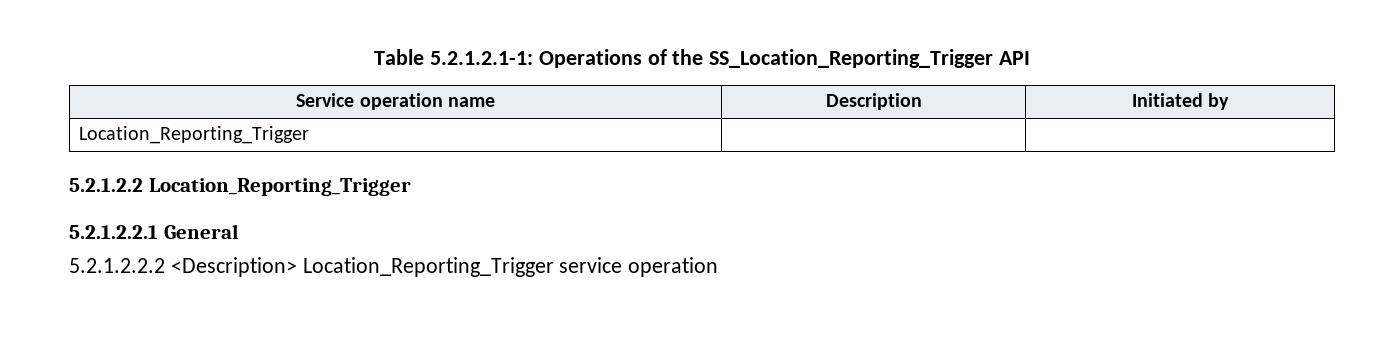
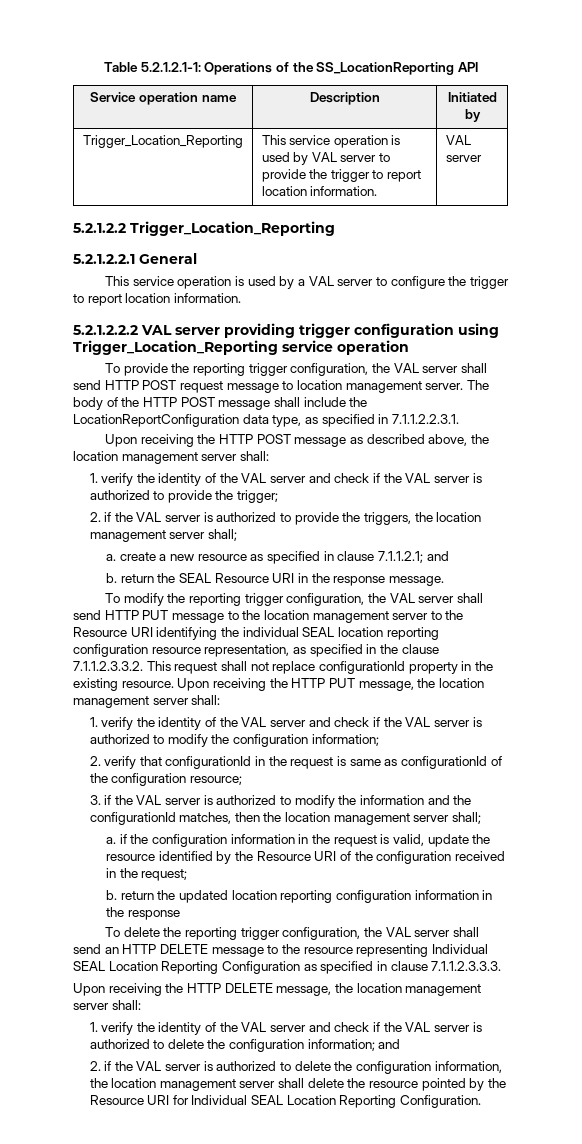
- Table 5.2.1.2.1-1: Operations of the SS_Location_Reporting_Trigger API
+ Table 5.2.1.2.1-1: Operations of the SS_LocationReporting API
- Location_Reporting_Trigger | |
+ Trigger_Location_Reporting | This service operation is used by VAL server to provide the trigger to report location information. | VAL server
- 5.2.1.2.2 Location_Reporting_Trigger
+ 5.2.1.2.2 Trigger_Location_Reporting
- 5.2.1.2.2.2 <Description> Location_Reporting_Trigger service operation
+ This service operation is used by a VAL server to configure the trigger to report location information.
+ 5.2.1.2.2.2 VAL server providing trigger configuration using Trigger_Location_Reporting service operation
+ To provide the reporting trigger configuration, the VAL server shall send HTTP POST request message to location management server. The body of the HTTP POST message shall include the LocationReportConfiguration data type, as specified in 7.1.1.2.2.3.1.
+ Upon receiving the HTTP POST message as described above, the location management server shall:
+ 1. verify the identity of the VAL server and check if the VAL server is authorized to provide the trigger;
+ 2. if the VAL server is authorized to provide the triggers, the location management server shall;
+ a. create a new resource as specified in clause 7.1.1.2.1; and
+ b. return the SEAL Resource URI in the response message.
+ To modify the reporting trigger configuration, the VAL server shall send HTTP PUT message to the location management server to the Resource URI identifying the individual SEAL location reporting configuration resource representation, as specified in the clause 7.1.1.2.3.3.2. This request shall not replace configurationId property in the existing resource. Upon receiving the HTTP PUT message, the location management server shall:
+ 1. verify the identity of the VAL server and check if the VAL server is authorized to modify the configuration information;
+ 2. verify that configurationId in the request is same as configurationId of the configuration resource;
+ 3. if the VAL server is authorized to modify the information and the configurationId matches, then the location management server shall;
+ a. if the configuration information in the request is valid, update the resource identified by the Resource URI of the configuration received in the request;
+ b. return the updated location reporting configuration information in the response
+ To delete the reporting trigger configuration, the VAL server shall send an HTTP DELETE message to the resource representing Individual SEAL Location Reporting Configuration as specified in clause 7.1.1.2.3.3.3.
+ Upon receiving the HTTP DELETE message, the location management server shall:
+ 1. verify the identity of the VAL server and check if the VAL server is authorized to delete the configuration information; and
+ 2. if the VAL server is authorized to delete the configuration information, the location management server shall delete the resource pointed by the Resource URI for Individual SEAL Location Reporting Configuration.

